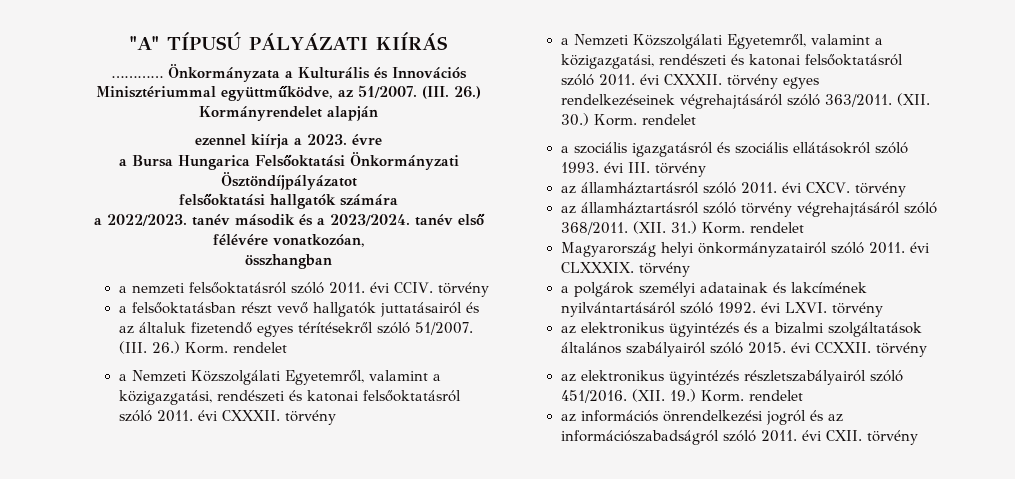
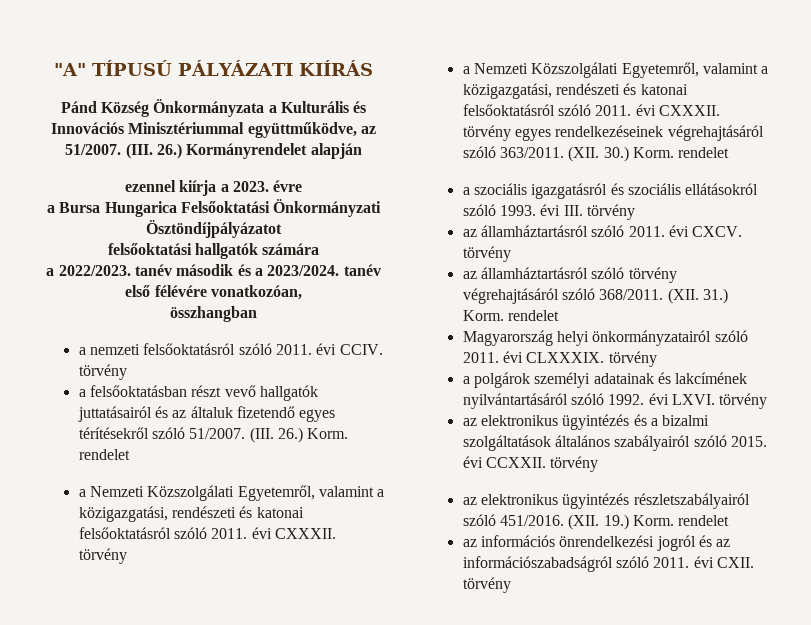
- ………… Önkormányzata a Kulturális és Innovációs Minisztériummal együttműködve, az 51/2007.
+ Pánd Község Önkormányzata a Kulturális és Innovációs Minisztériummal együttműködve, az 51/2007.

